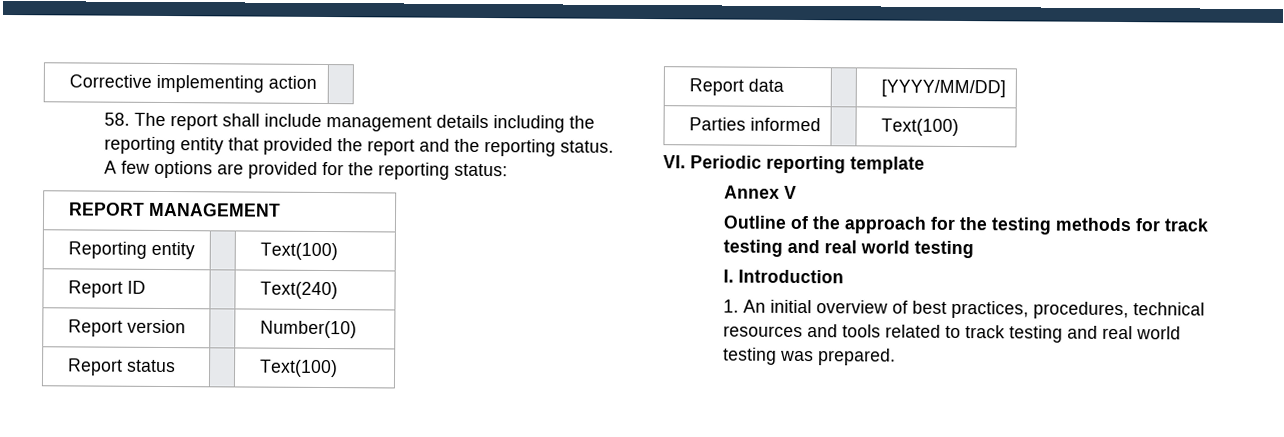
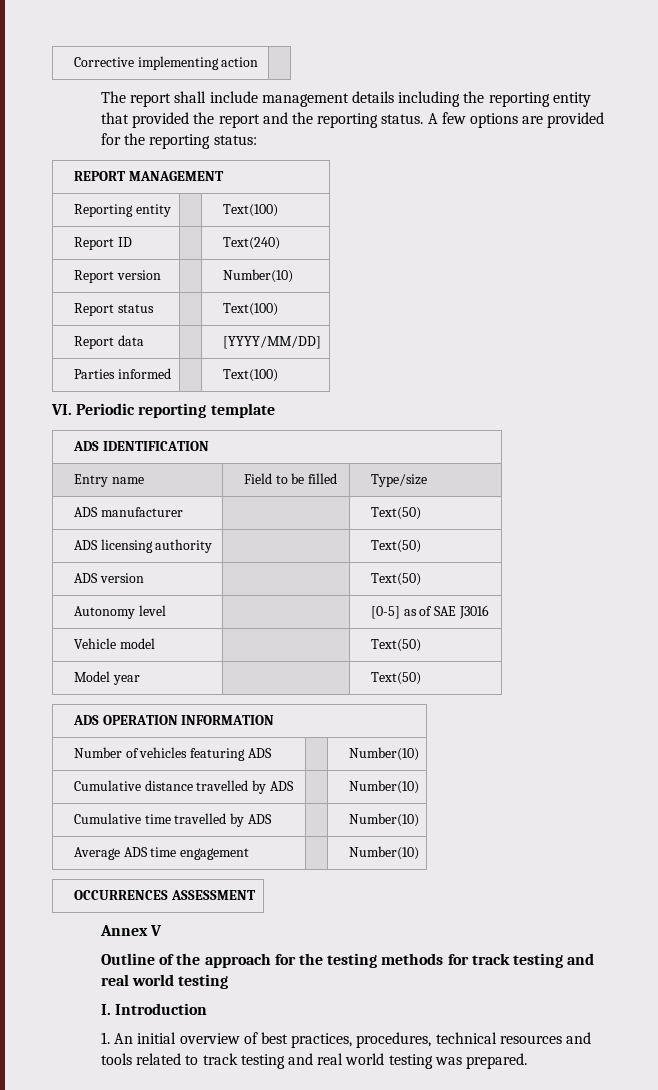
- 58. The report shall include management details including the reporting entity that provided the report and the reporting status.
+ The report shall include management details including the reporting entity that provided the report and the reporting status.
+ ADS IDENTIFICATION
+ Entry name | Field to be filled | Type/size
+ ADS manufacturer | | Text(50)
+ ADS licensing authority | | Text(50)
+ ADS version | | Text(50)
+ Autonomy level | | [0-5] as of SAE J3016
+ Vehicle model | | Text(50)
+ Model year | | Text(50)
+ ADS OPERATION INFORMATION
+ Number of vehicles featuring ADS | | Number(10)
+ Cumulative distance travelled by ADS | | Number(10)
+ Cumulative time travelled by ADS | | Number(10)
+ Average ADS time engagement | | Number(10)
+ OCCURRENCES ASSESSMENT

